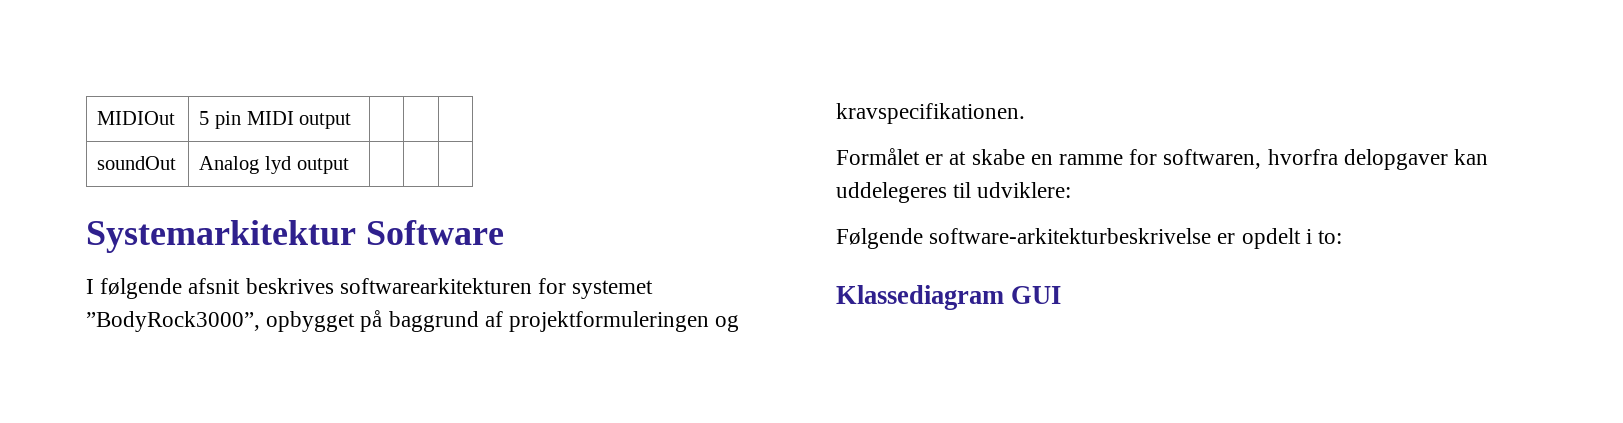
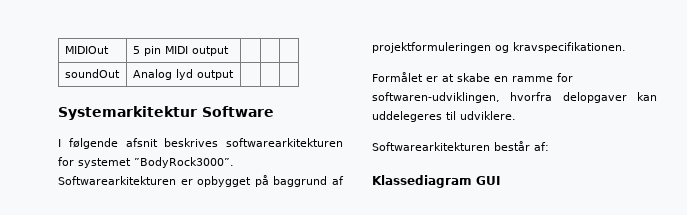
- I følgende afsnit beskrives softwarearkitekturen for systemet ”BodyRock3000”, opbygget på baggrund af projektformuleringen og kravspecifikationen.
+ I følgende afsnit beskrives softwarearkitekturen for systemet ”BodyRock3000”. Softwarearkitekturen er opbygget på baggrund af projektformuleringen og kravspecifikationen.
- Formålet er at skabe en ramme for softwaren, hvorfra delopgaver kan uddelegeres til udviklere:
- Følgende software-arkitekturbeskrivelse er opdelt i to:
+ Formålet er at skabe en ramme for softwaren-udviklingen, hvorfra delopgaver kan uddelegeres til udviklere.
+ Softwarearkitekturen består af:

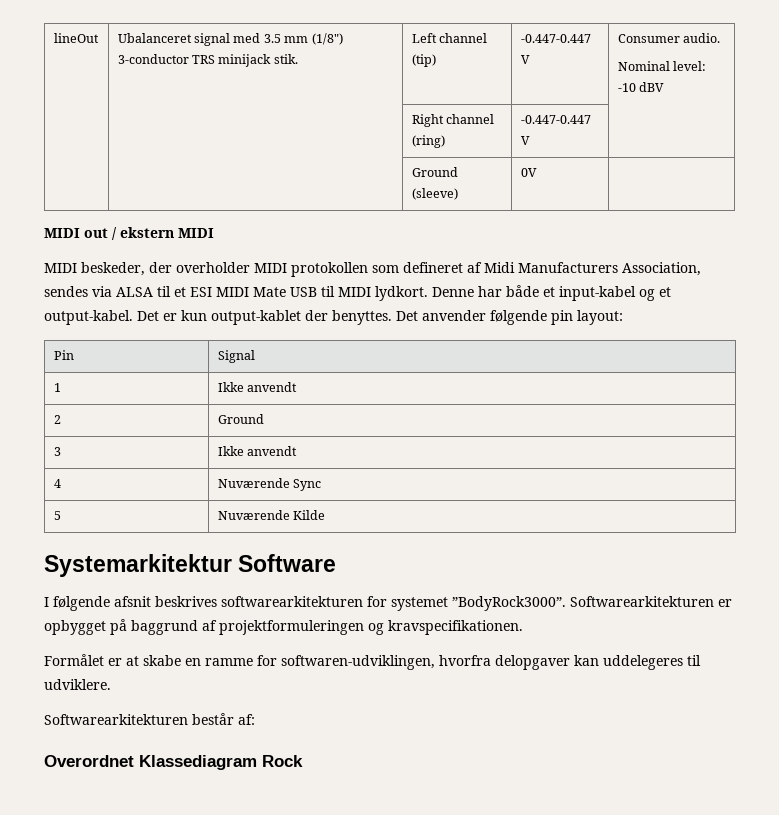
- MIDIOut | 5 pin MIDI output | | |
- soundOut | Analog lyd output | | |
+ lineOut | Ubalanceret signal med 3.5 mm (1/8") 3-conductor TRS minijack stik. | Left channel (tip) | -0.447-0.447 V | Consumer audio.
+ Nominal level: -10 dBV
+ | | Right channel (ring) | -0.447-0.447 V |
+ | | Ground (sleeve) | 0V |
+ MIDI out / ekstern MIDI
+ MIDI beskeder, der overholder MIDI protokollen som defineret af Midi Manufacturers Association, sendes via ALSA til et ESI MIDI Mate USB til MIDI lydkort. Denne har både et input-kabel og et output-kabel. Det er kun output-kablet der benyttes. Det anvender følgende pin layout:
+ Pin | Signal
+ 1 | Ikke anvendt
+ 2 | Ground
+ 3 | Ikke anvendt
+ 4 | Nuværende Sync
+ 5 | Nuværende Kilde
- Klassediagram GUI
+ Overordnet Klassediagram Rock

